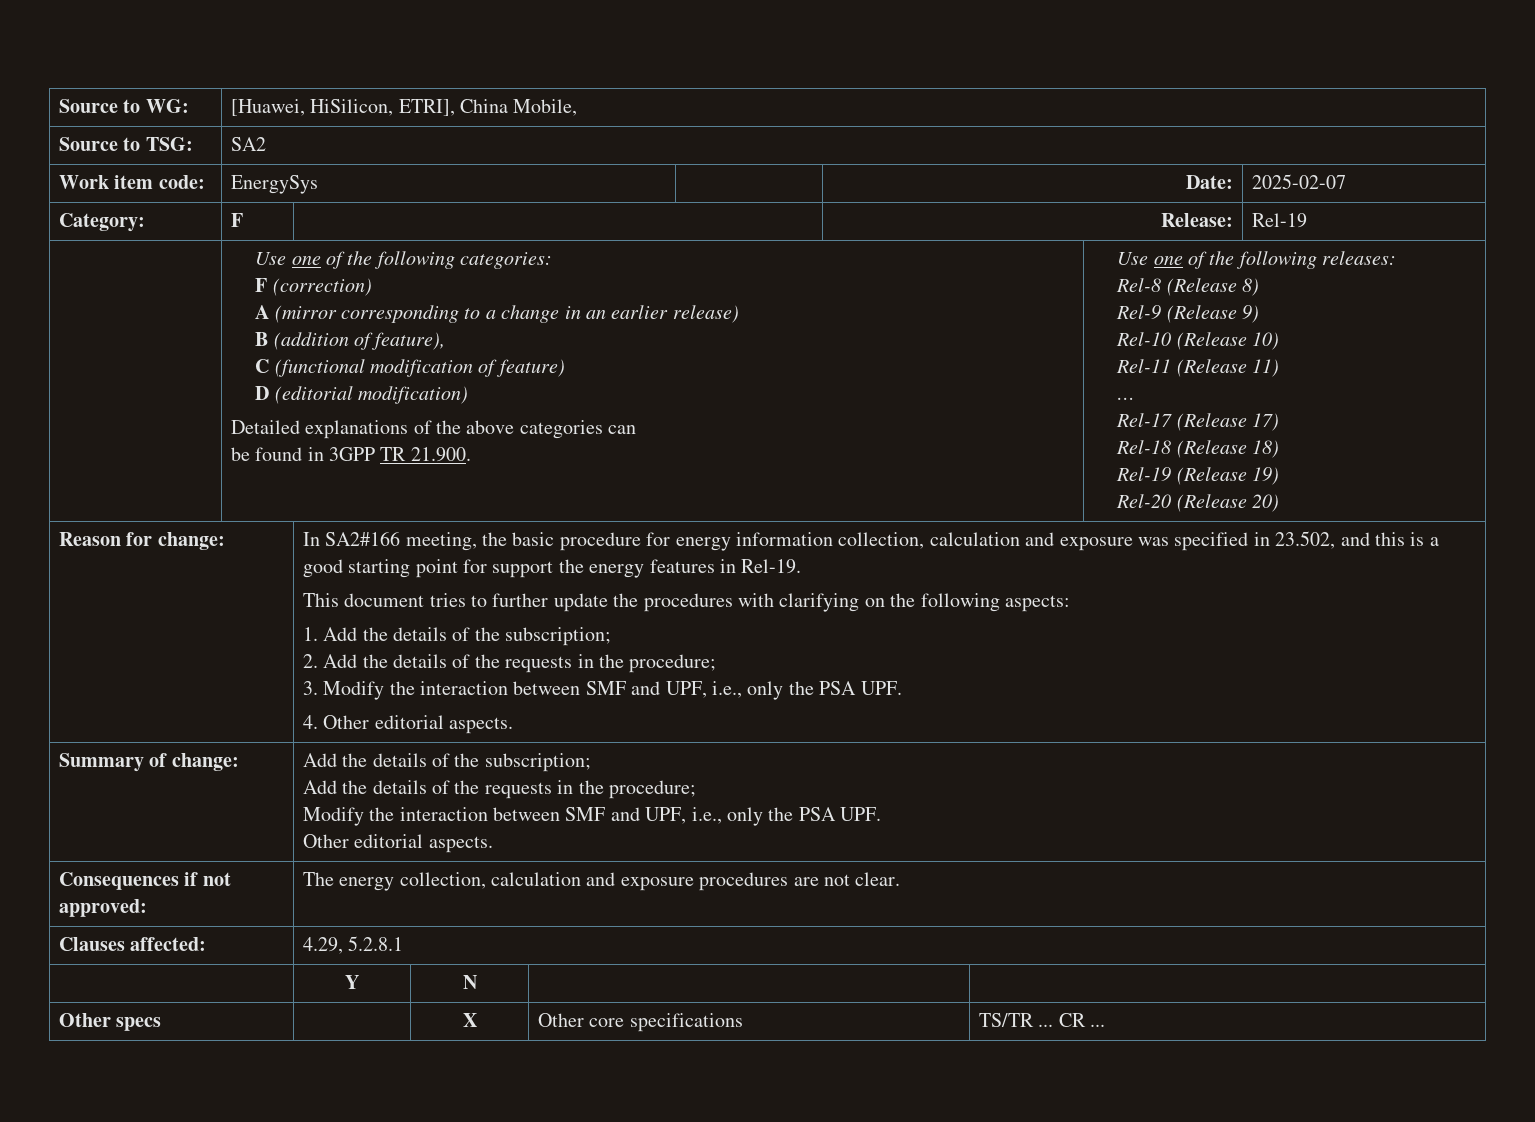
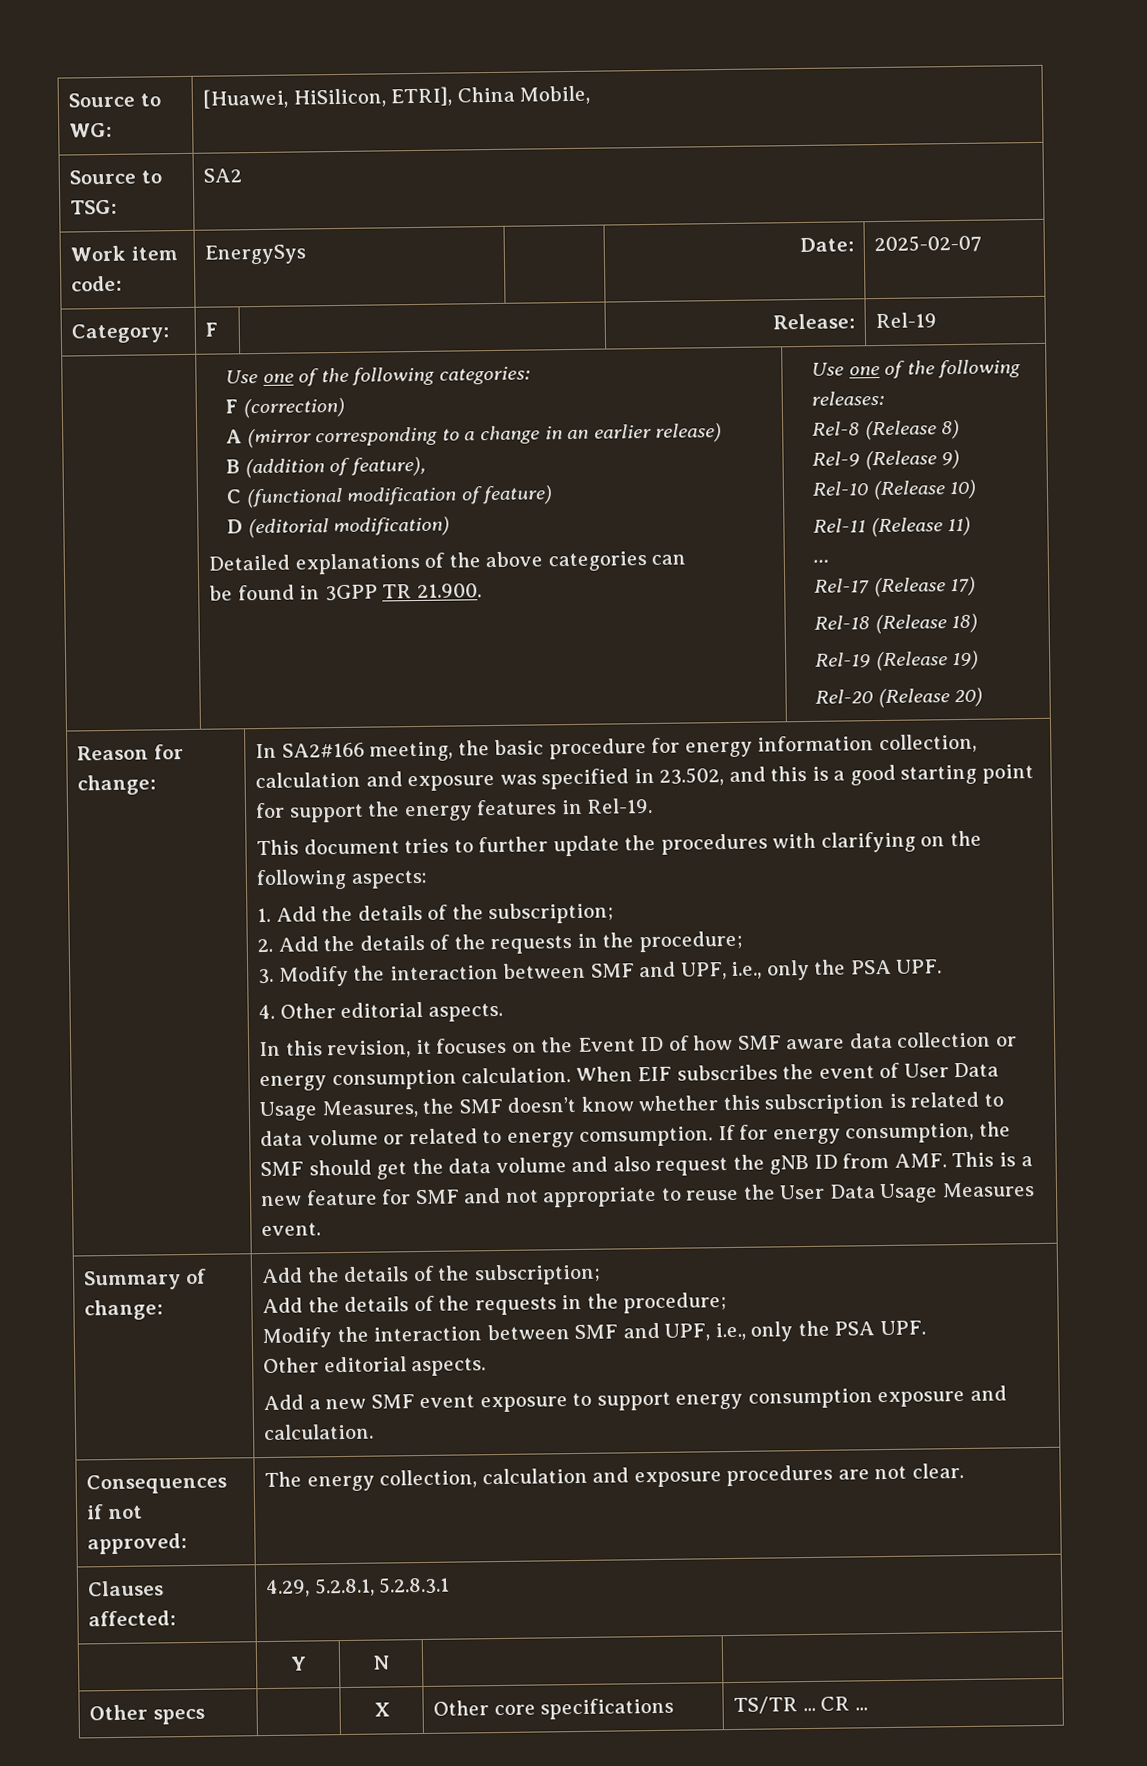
+ In this revision, it focuses on the Event ID of how SMF aware data collection or energy consumption calculation. When EIF subscribes the event of User Data Usage Measures, the SMF doesn’t know whether this subscription is related to data volume or related to energy comsumption. If for energy consumption, the SMF should get the data volume and also request the gNB ID from AMF. This is a new feature for SMF and not appropriate to reuse the User Data Usage Measures event.
+ Add a new SMF event exposure to support energy consumption exposure and calculation.
- Clauses affected: | 4.29, 5.2.8.1
+ Clauses affected: | 4.29, 5.2.8.1, 5.2.8.3.1

